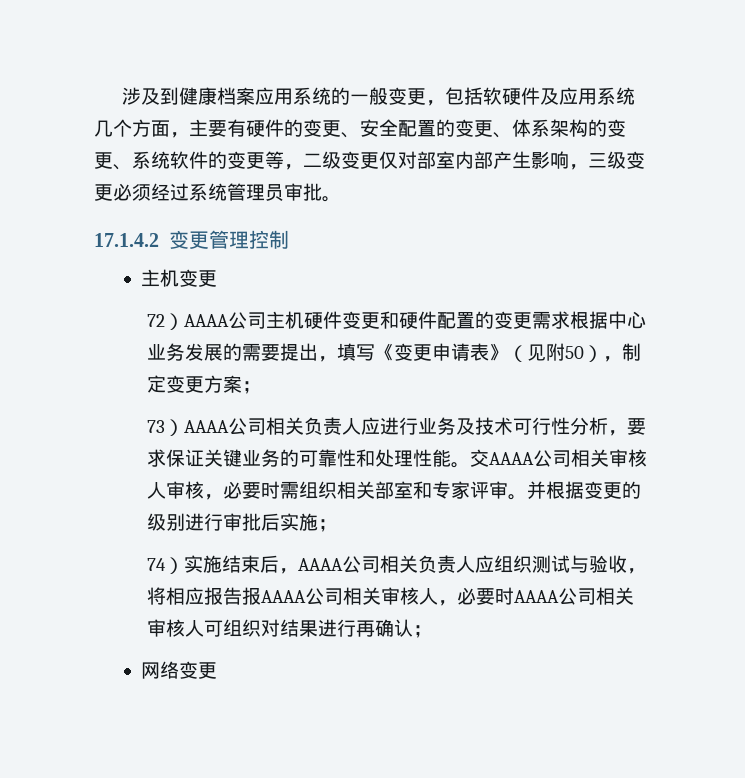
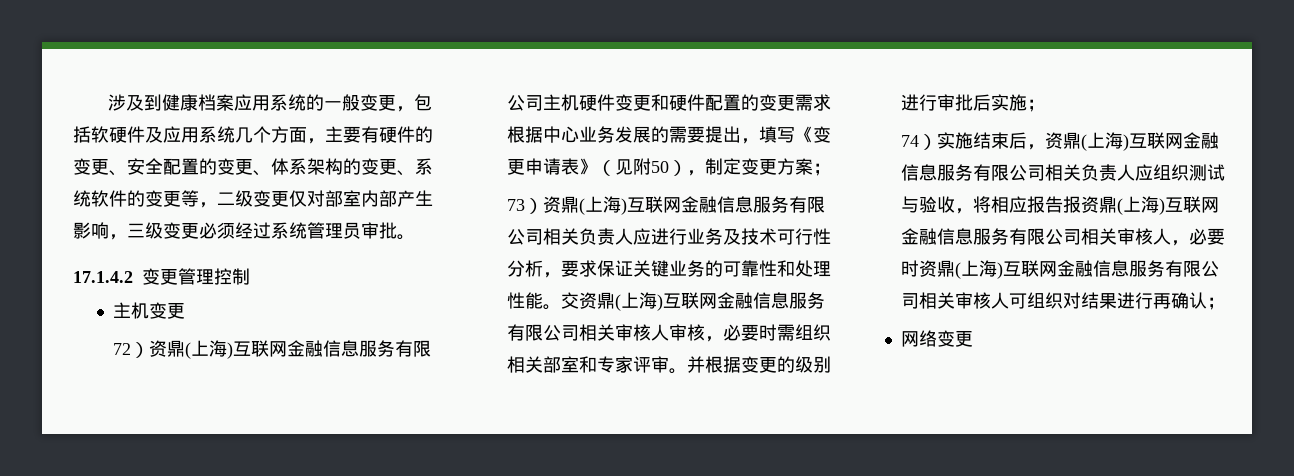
- 72）AAAA公司主机硬件变更和硬件配置的变更需求根据中心业务发展的需要提出，填写《变更申请表》（见附50），制定变更方案；
+ 72）资鼎(上海)互联网金融信息服务有限公司主机硬件变更和硬件配置的变更需求根据中心业务发展的需要提出，填写《变更申请表》（见附50），制定变更方案；
- 73）AAAA公司相关负责人应进行业务及技术可行性分析，要求保证关键业务的可靠性和处理性能。
+ 73）资鼎(上海)互联网金融信息服务有限公司相关负责人应进行业务及技术可行性分析，要求保证关键业务的可靠性和处理性能。
- 交AAAA公司相关审核人审核，必要时需组织相关部室和专家评审。
+ 交资鼎(上海)互联网金融信息服务有限公司相关审核人审核，必要时需组织相关部室和专家评审。
- 74）实施结束后，AAAA公司相关负责人应组织测试与验收，将相应报告报AAAA公司相关审核人，必要时AAAA公司相关审核人可组织对结果进行再确认；
+ 74）实施结束后，资鼎(上海)互联网金融信息服务有限公司相关负责人应组织测试与验收，将相应报告报资鼎(上海)互联网金融信息服务有限公司相关审核人，必要时资鼎(上海)互联网金融信息服务有限公司相关审核人可组织对结果进行再确认；

